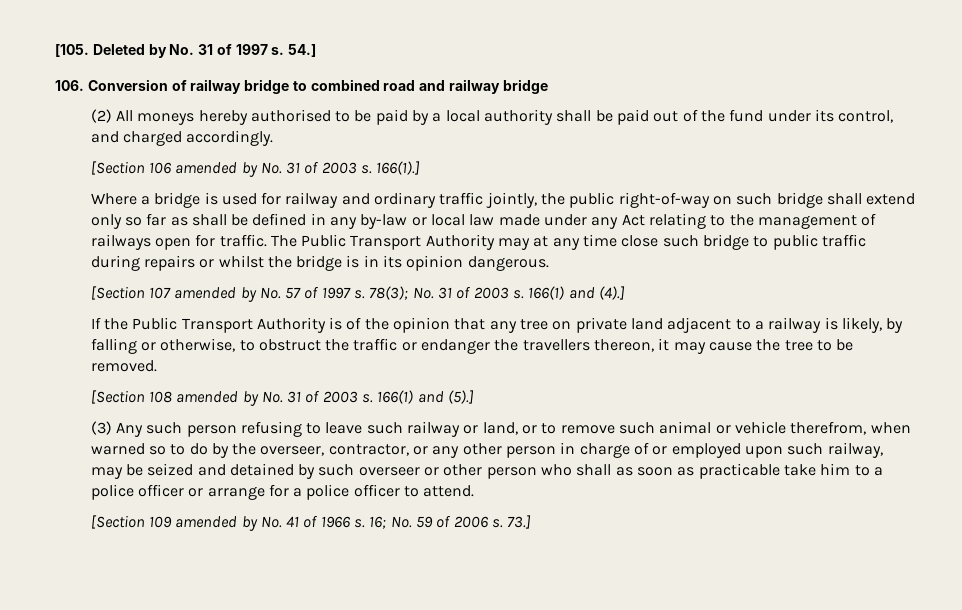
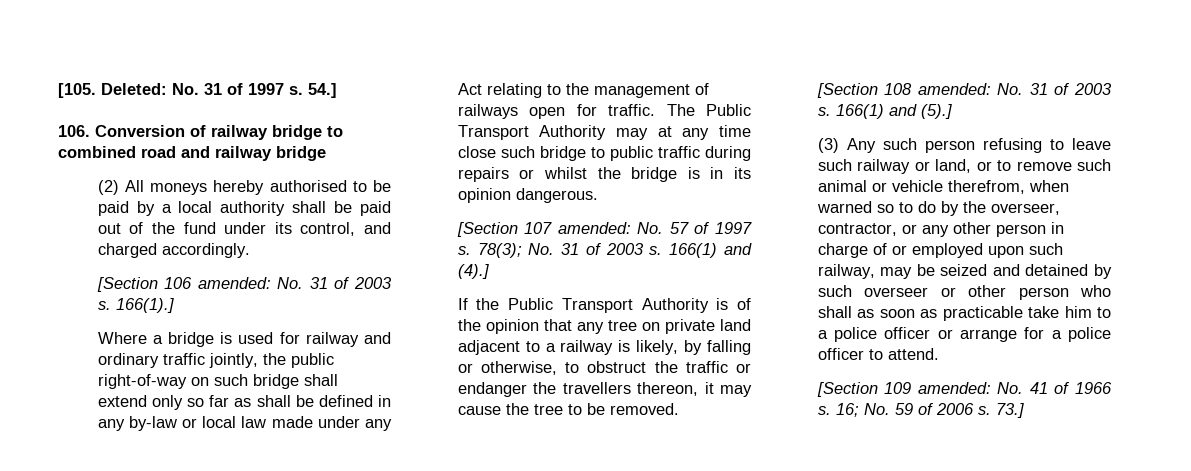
- [105. Deleted by No. 31 of 1997 s.
+ [105. Deleted: No. 31 of 1997 s.
- [Section 106 amended by No. 31 of 2003 s.
+ [Section 106 amended: No. 31 of 2003 s.
- [Section 107 amended by No. 57 of 1997 s.
+ [Section 107 amended: No. 57 of 1997 s.
- [Section 108 amended by No. 31 of 2003 s.
+ [Section 108 amended: No. 31 of 2003 s.
- [Section 109 amended by No. 41 of 1966 s.
+ [Section 109 amended: No. 41 of 1966 s.

